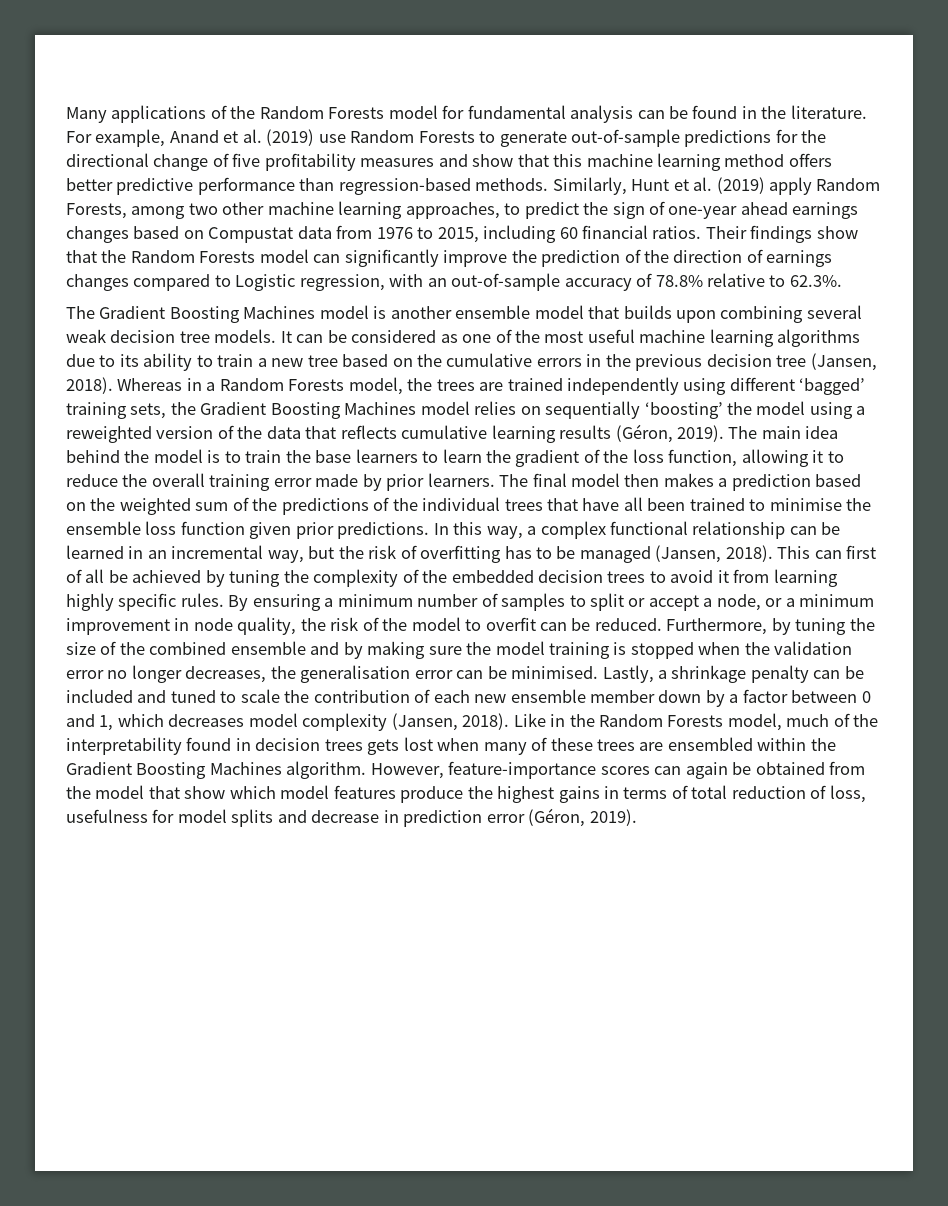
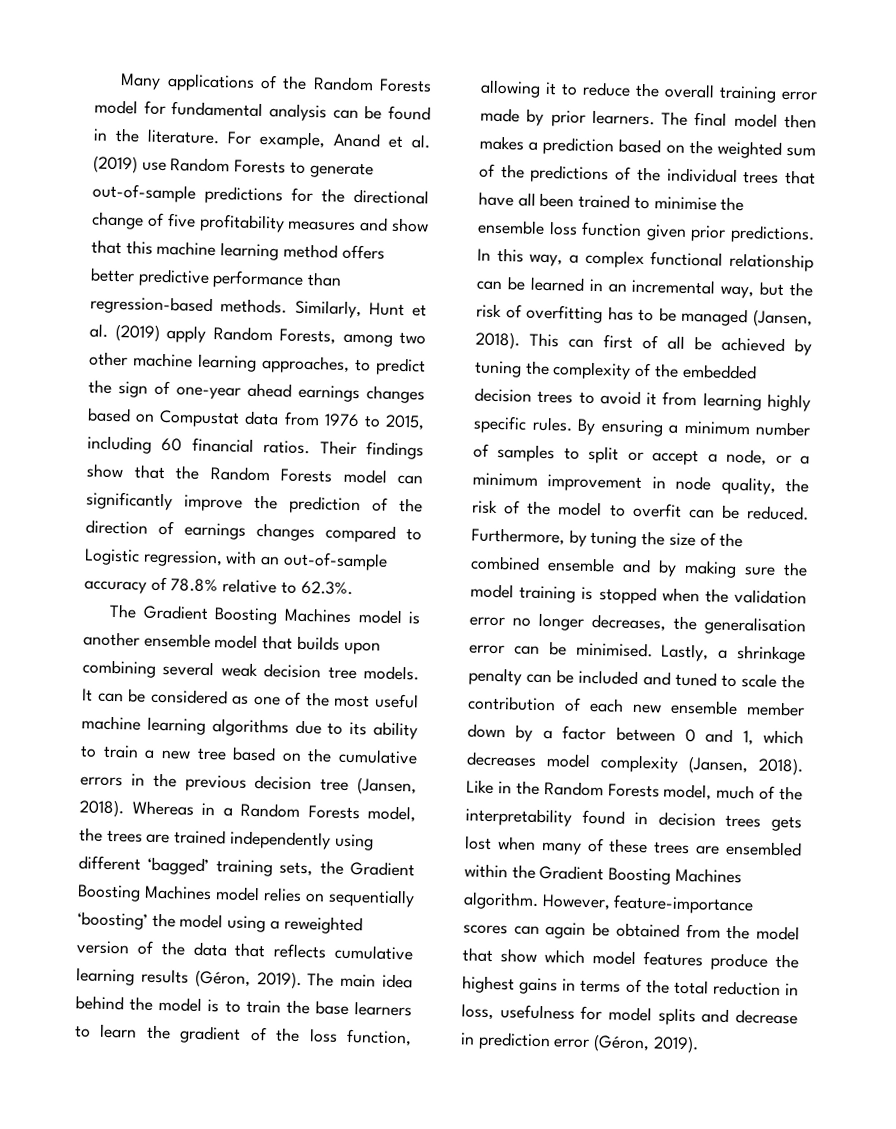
- However, feature-importance scores can again be obtained from the model that show which model features produce the highest gains in terms of total reduction of loss, usefulness for model splits and decrease in prediction error (Géron, 2019).
+ However, feature-importance scores can again be obtained from the model that show which model features produce the highest gains in terms of the total reduction in loss, usefulness for model splits and decrease in prediction error (Géron, 2019).

